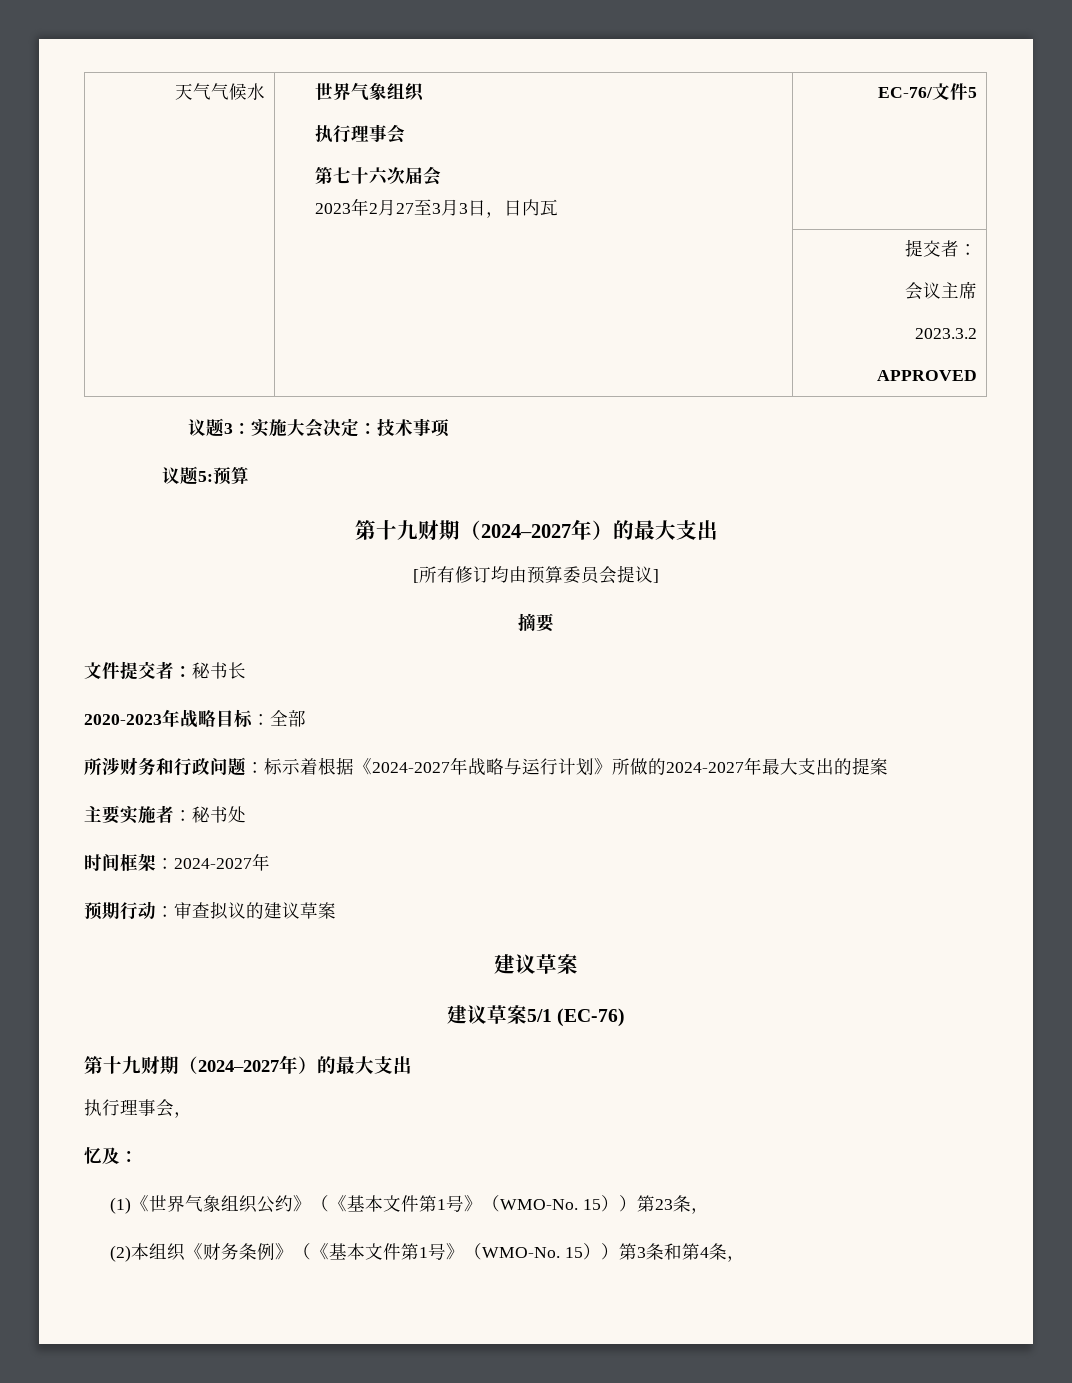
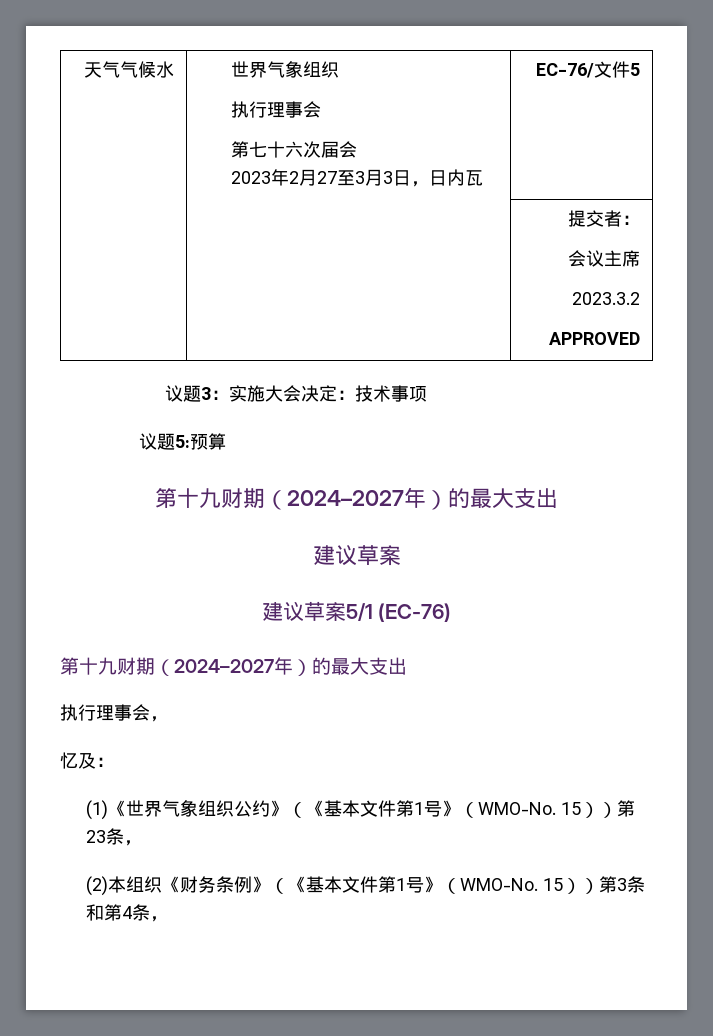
- [所有修订均由预算委员会提议]
- 摘要
- 文件提交者：秘书长
- 2020-2023年战略目标：全部
- 所涉财务和行政问题：标示着根据《2024-2027年战略与运行计划》所做的2024-2027年最大支出的提案
- 主要实施者：秘书处
- 时间框架：2024-2027年
- 预期行动：审查拟议的建议草案

